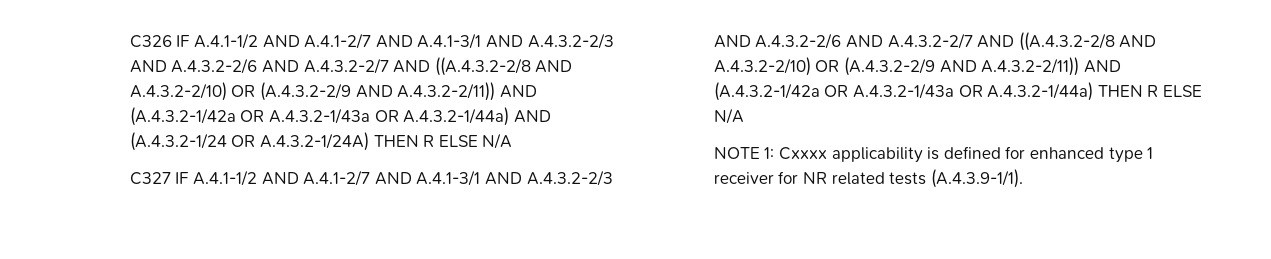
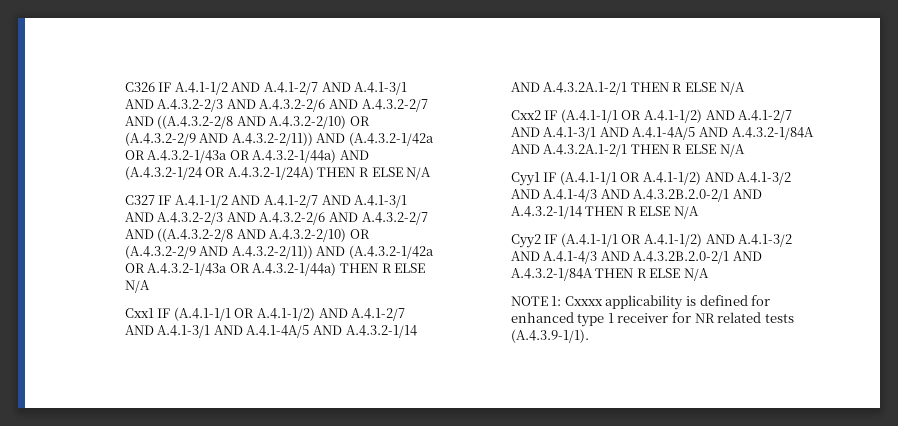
+ Cxx1 IF (A.4.1-1/1 OR A.4.1-1/2) AND A.4.1-2/7 AND A.4.1-3/1 AND A.4.1-4A/5 AND A.4.3.2-1/14 AND A.4.3.2A.1-2/1 THEN R ELSE N/A
+ Cxx2 IF (A.4.1-1/1 OR A.4.1-1/2) AND A.4.1-2/7 AND A.4.1-3/1 AND A.4.1-4A/5 AND A.4.3.2-1/84A AND A.4.3.2A.1-2/1 THEN R ELSE N/A
+ Cyy1 IF (A.4.1-1/1 OR A.4.1-1/2) AND A.4.1-3/2 AND A.4.1-4/3 AND A.4.3.2B.2.0-2/1 AND A.4.3.2-1/14 THEN R ELSE N/A
+ Cyy2 IF (A.4.1-1/1 OR A.4.1-1/2) AND A.4.1-3/2 AND A.4.1-4/3 AND A.4.3.2B.2.0-2/1 AND A.4.3.2-1/84A THEN R ELSE N/A

